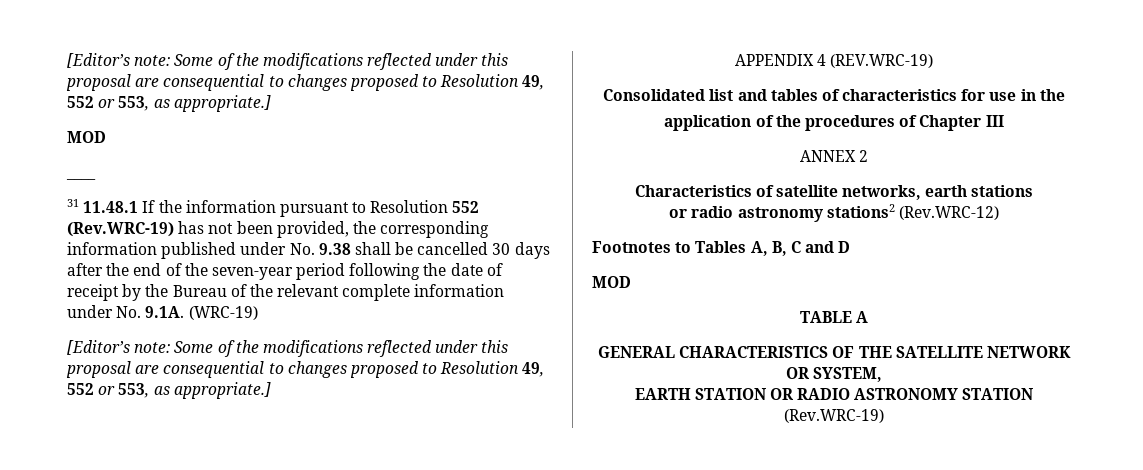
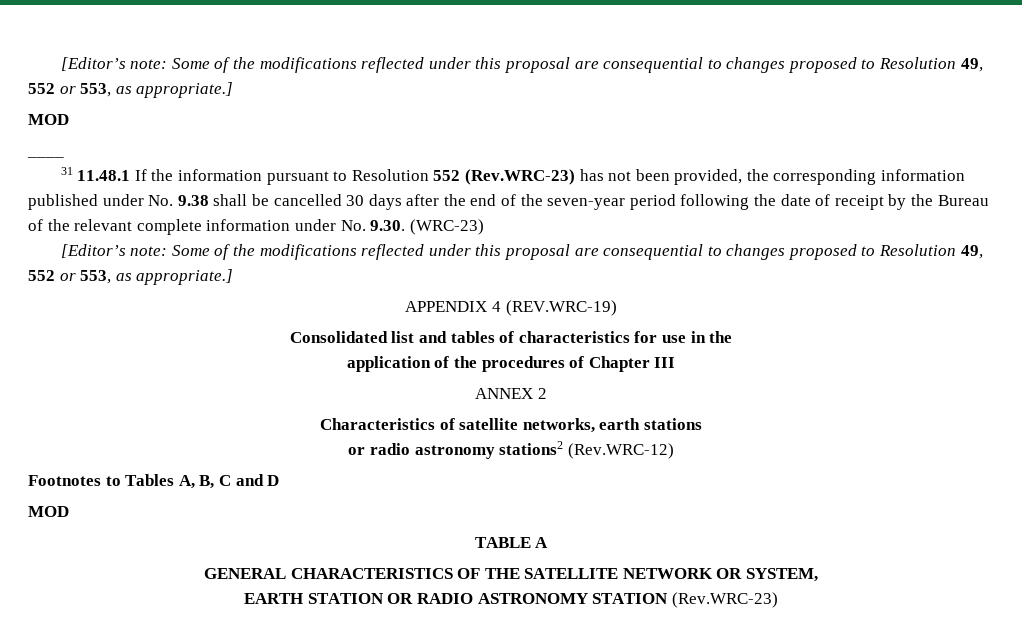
- 31 11.48.1 If the information pursuant to Resolution 552 (Rev.WRC-19) has not been provided, the corresponding information published under No. 9.38 shall be cancelled 30 days after the end of the seven-year period following the date of receipt by the Bureau of the relevant complete information under No. 9.1A. (WRC-19)
+ 31 11.48.1 If the information pursuant to Resolution 552 (Rev.WRC-23) has not been provided, the corresponding information published under No. 9.38 shall be cancelled 30 days after the end of the seven-year period following the date of receipt by the Bureau of the relevant complete information under No. 9.30. (WRC-23)
- EARTH STATION OR RADIO ASTRONOMY STATION (Rev.WRC-19)
+ EARTH STATION OR RADIO ASTRONOMY STATION (Rev.WRC-23)

